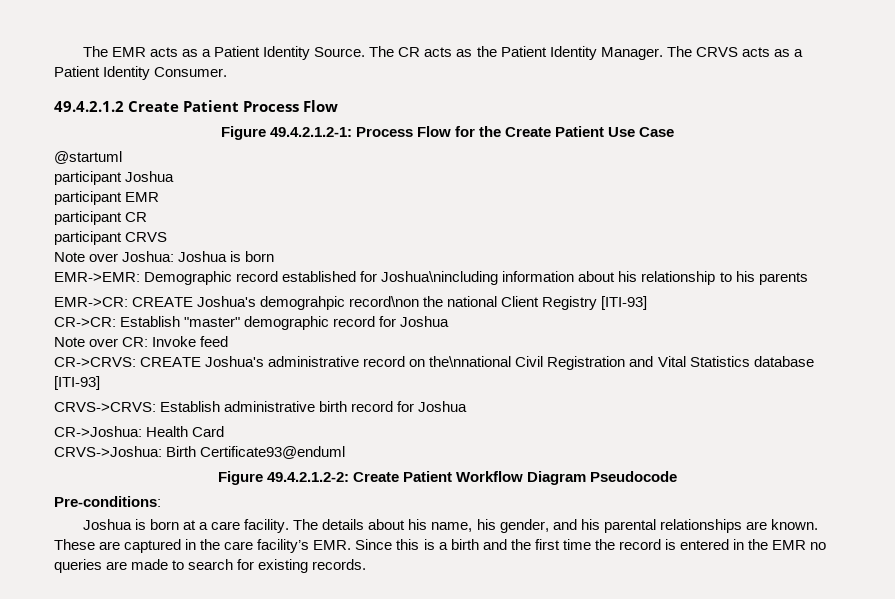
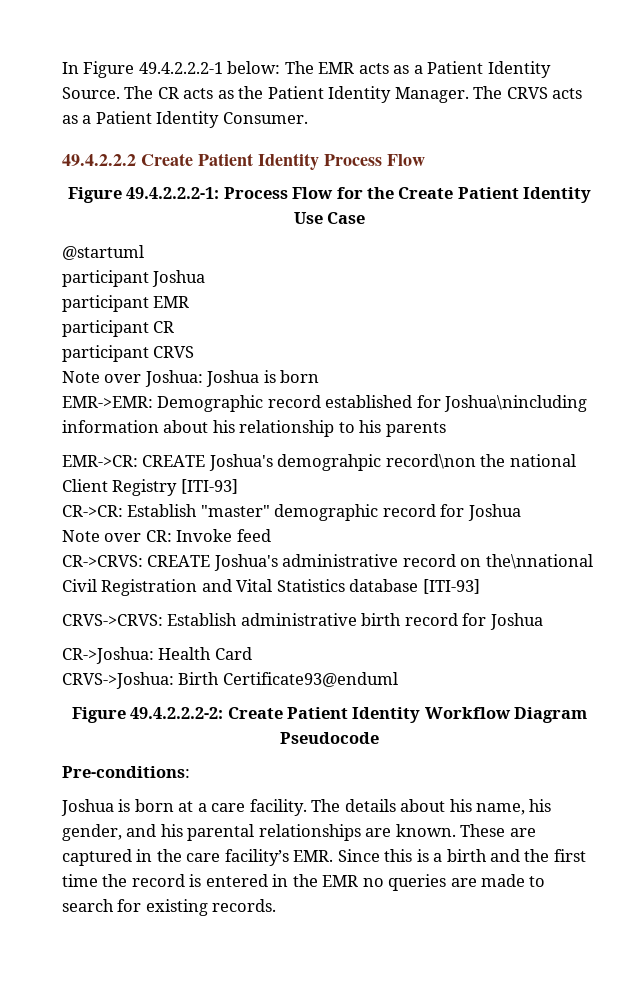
- The EMR acts as a Patient Identity Source.
+ In Figure 49.4.2.2.2-1 below: The EMR acts as a Patient Identity Source.
- 49.4.2.1.2 Create Patient Process Flow
+ 49.4.2.2.2 Create Patient Identity Process Flow
- Figure 49.4.2.1.2-1: Process Flow for the Create Patient Use Case
+ Figure 49.4.2.2.2-1: Process Flow for the Create Patient Identity Use Case
- Figure 49.4.2.1.2-2: Create Patient Workflow Diagram Pseudocode
+ Figure 49.4.2.2.2-2: Create Patient Identity Workflow Diagram Pseudocode

